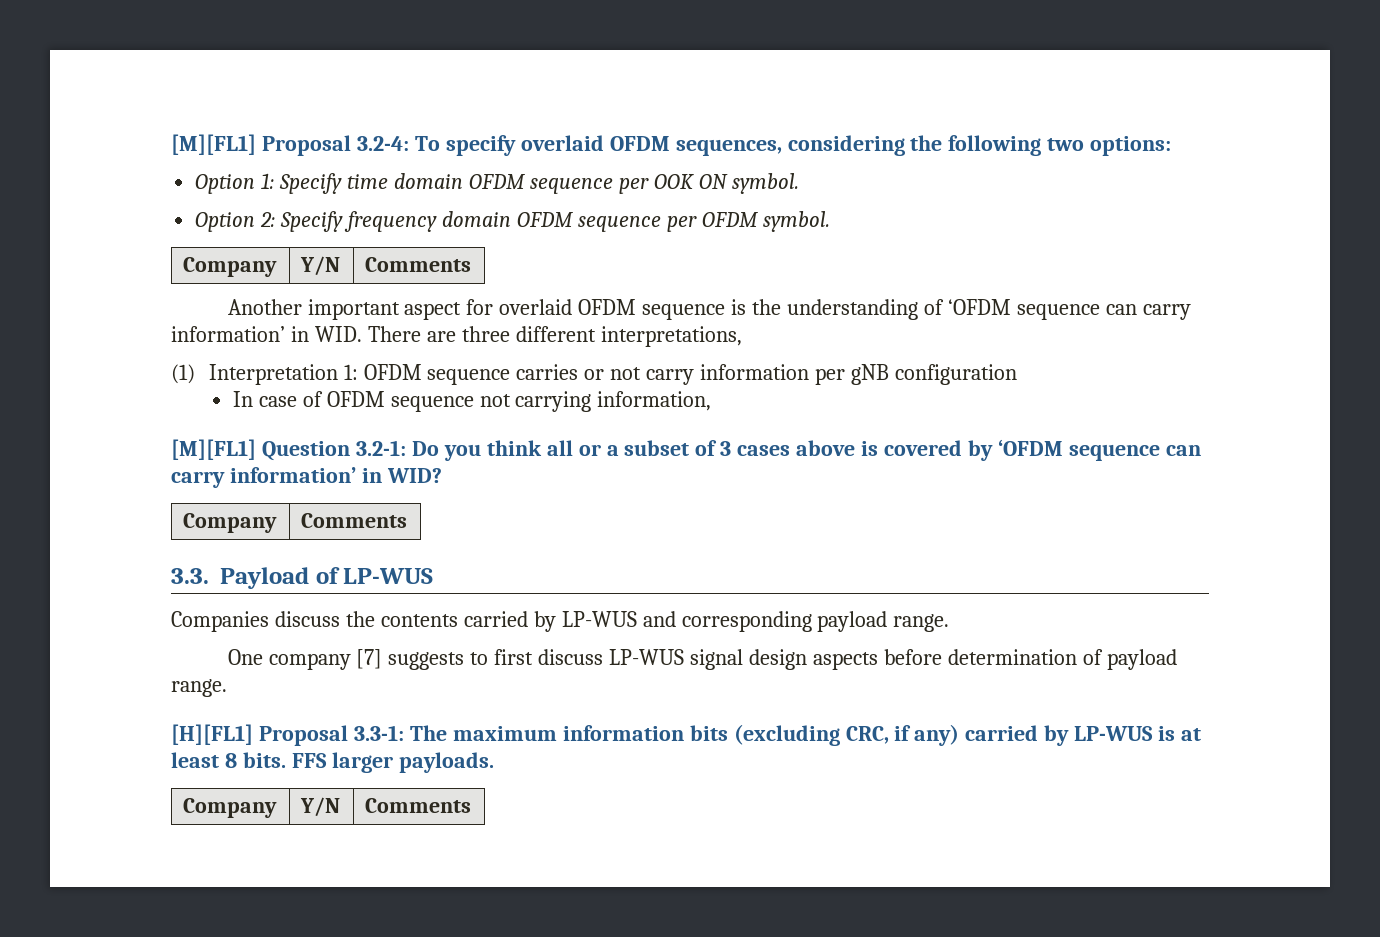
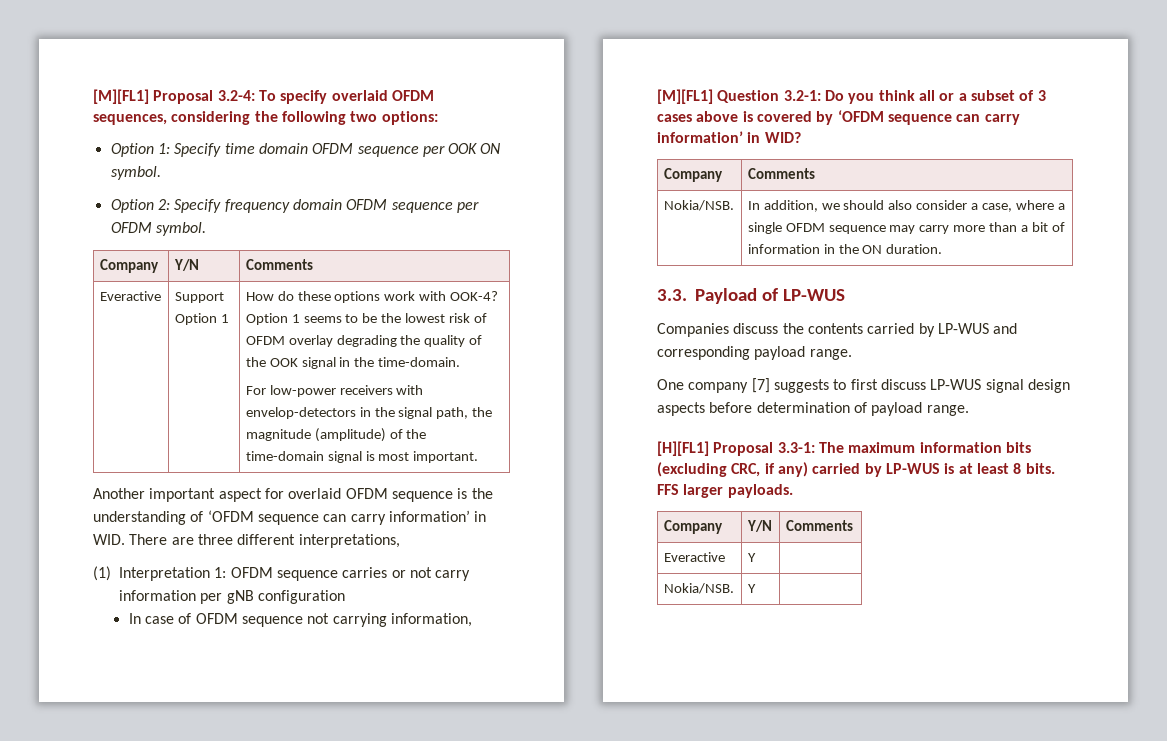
+ Everactive | Support Option 1 | How do these options work with OOK-4? Option 1 seems to be the lowest risk of OFDM overlay degrading the quality of the OOK signal in the time-domain.
+ For low-power receivers with envelop-detectors in the signal path, the magnitude (amplitude) of the time-domain signal is most important.
+ Nokia/NSB. | In addition, we should also consider a case, where a single OFDM sequence may carry more than a bit of information in the ON duration.
+ Everactive | Y |
+ Nokia/NSB. | Y |

